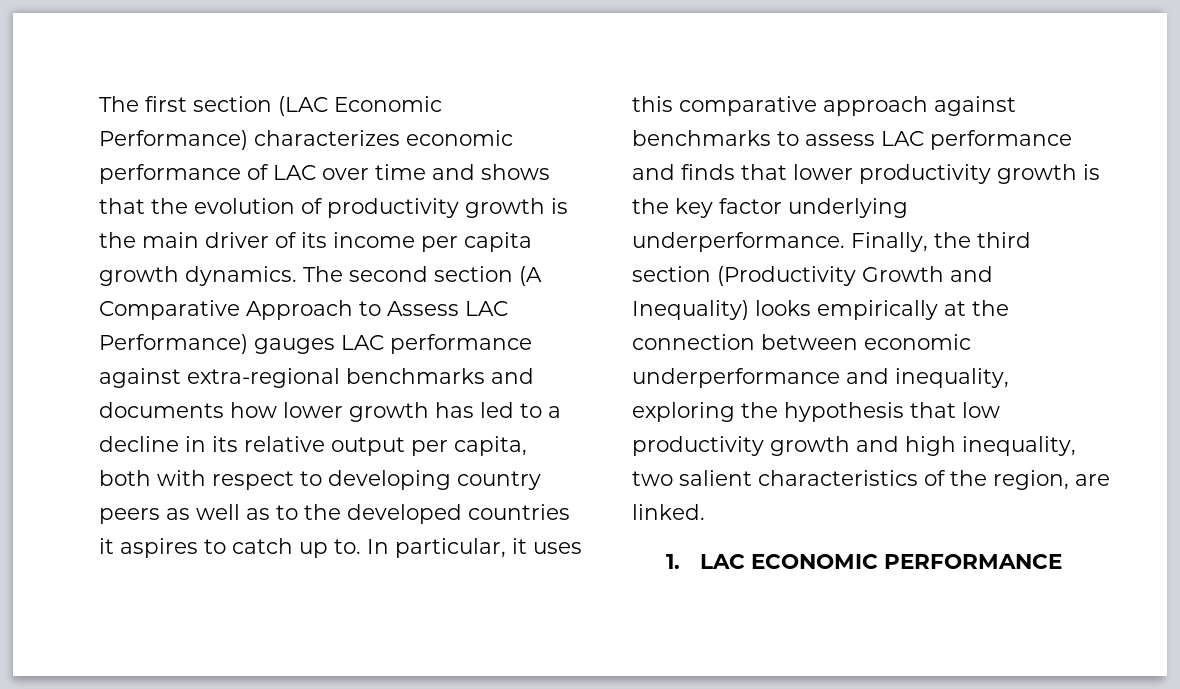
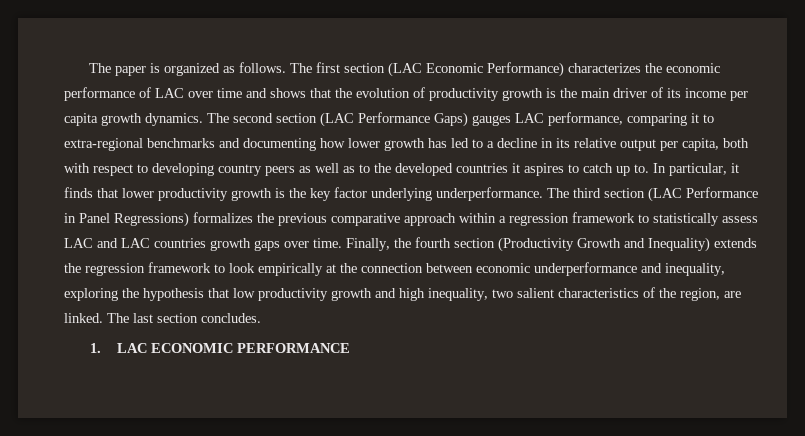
- The first section (LAC Economic Performance) characterizes economic performance of LAC over time and shows that the evolution of productivity growth is the main driver of its income per capita growth dynamics.
+ The paper is organized as follows. The first section (LAC Economic Performance) characterizes the economic performance of LAC over time and shows that the evolution of productivity growth is the main driver of its income per capita growth dynamics.
- The second section (A Comparative Approach to Assess LAC Performance) gauges LAC performance against extra-regional benchmarks and documents how lower growth has led to a decline in its relative output per capita, both with respect to developing country peers as well as to the developed countries it aspires to catch up to.
+ The second section (LAC Performance Gaps) gauges LAC performance, comparing it to extra-regional benchmarks and documenting how lower growth has led to a decline in its relative output per capita, both with respect to developing country peers as well as to the developed countries it aspires to catch up to.
- In particular, it uses this comparative approach against benchmarks to assess LAC performance and finds that lower productivity growth is the key factor underlying underperformance.
+ In particular, it finds that lower productivity growth is the key factor underlying underperformance.
+ The third section (LAC Performance in Panel Regressions) formalizes the previous comparative approach within a regression framework to statistically assess LAC and LAC countries growth gaps over time.
- Finally, the third section (Productivity Growth and Inequality) looks empirically at the connection between economic underperformance and inequality, exploring the hypothesis that low productivity growth and high inequality, two salient characteristics of the region, are linked.
+ Finally, the fourth section (Productivity Growth and Inequality) extends the regression framework to look empirically at the connection between economic underperformance and inequality, exploring the hypothesis that low productivity growth and high inequality, two salient characteristics of the region, are linked. The last section concludes.

